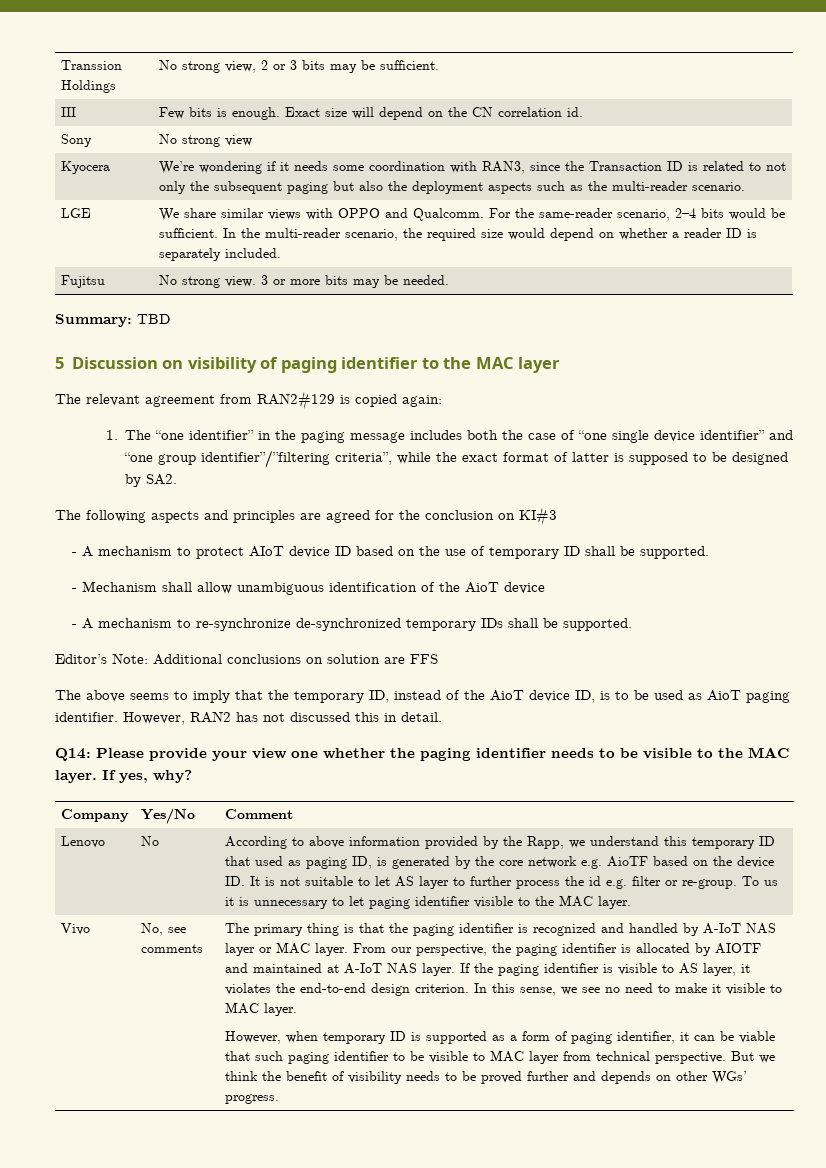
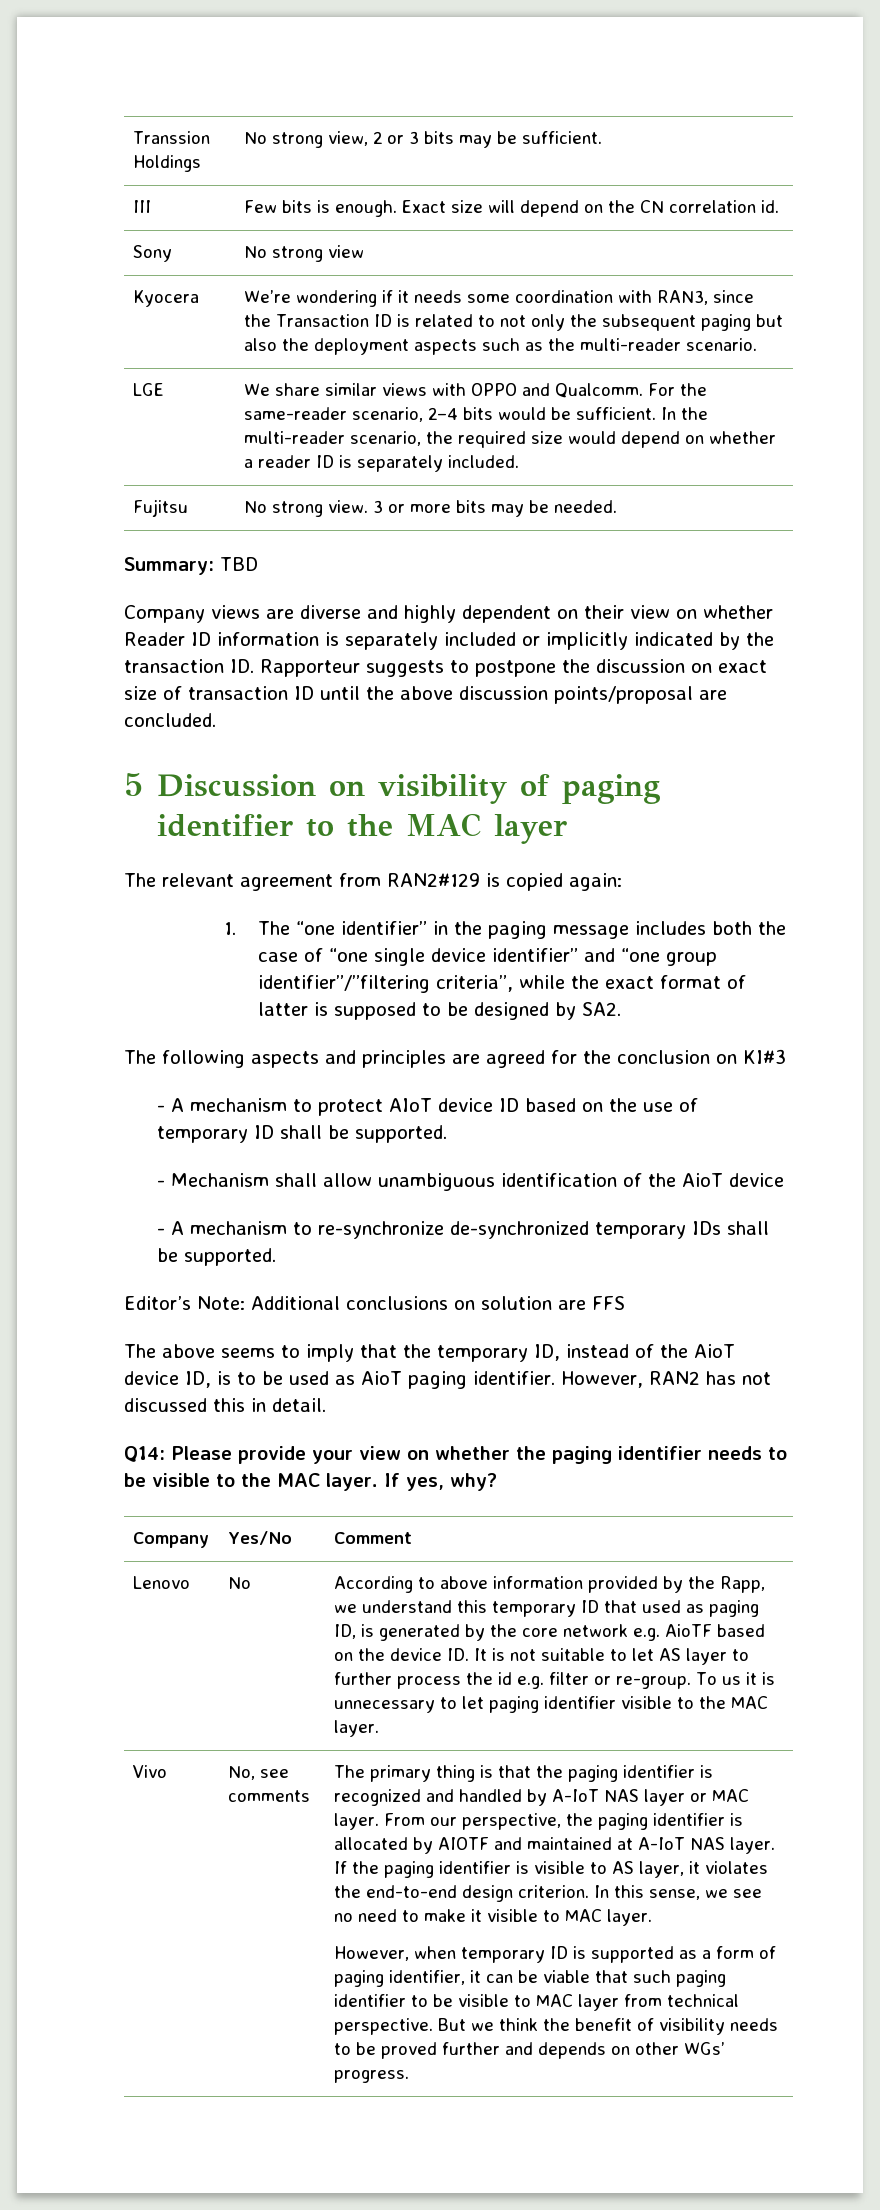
+ Company views are diverse and highly dependent on their view on whether Reader ID information is separately included or implicitly indicated by the transaction ID. Rapporteur suggests to postpone the discussion on exact size of transaction ID until the above discussion points/proposal are concluded.
- Q14: Please provide your view one whether the paging identifier needs to be visible to the MAC layer.
+ Q14: Please provide your view on whether the paging identifier needs to be visible to the MAC layer.

